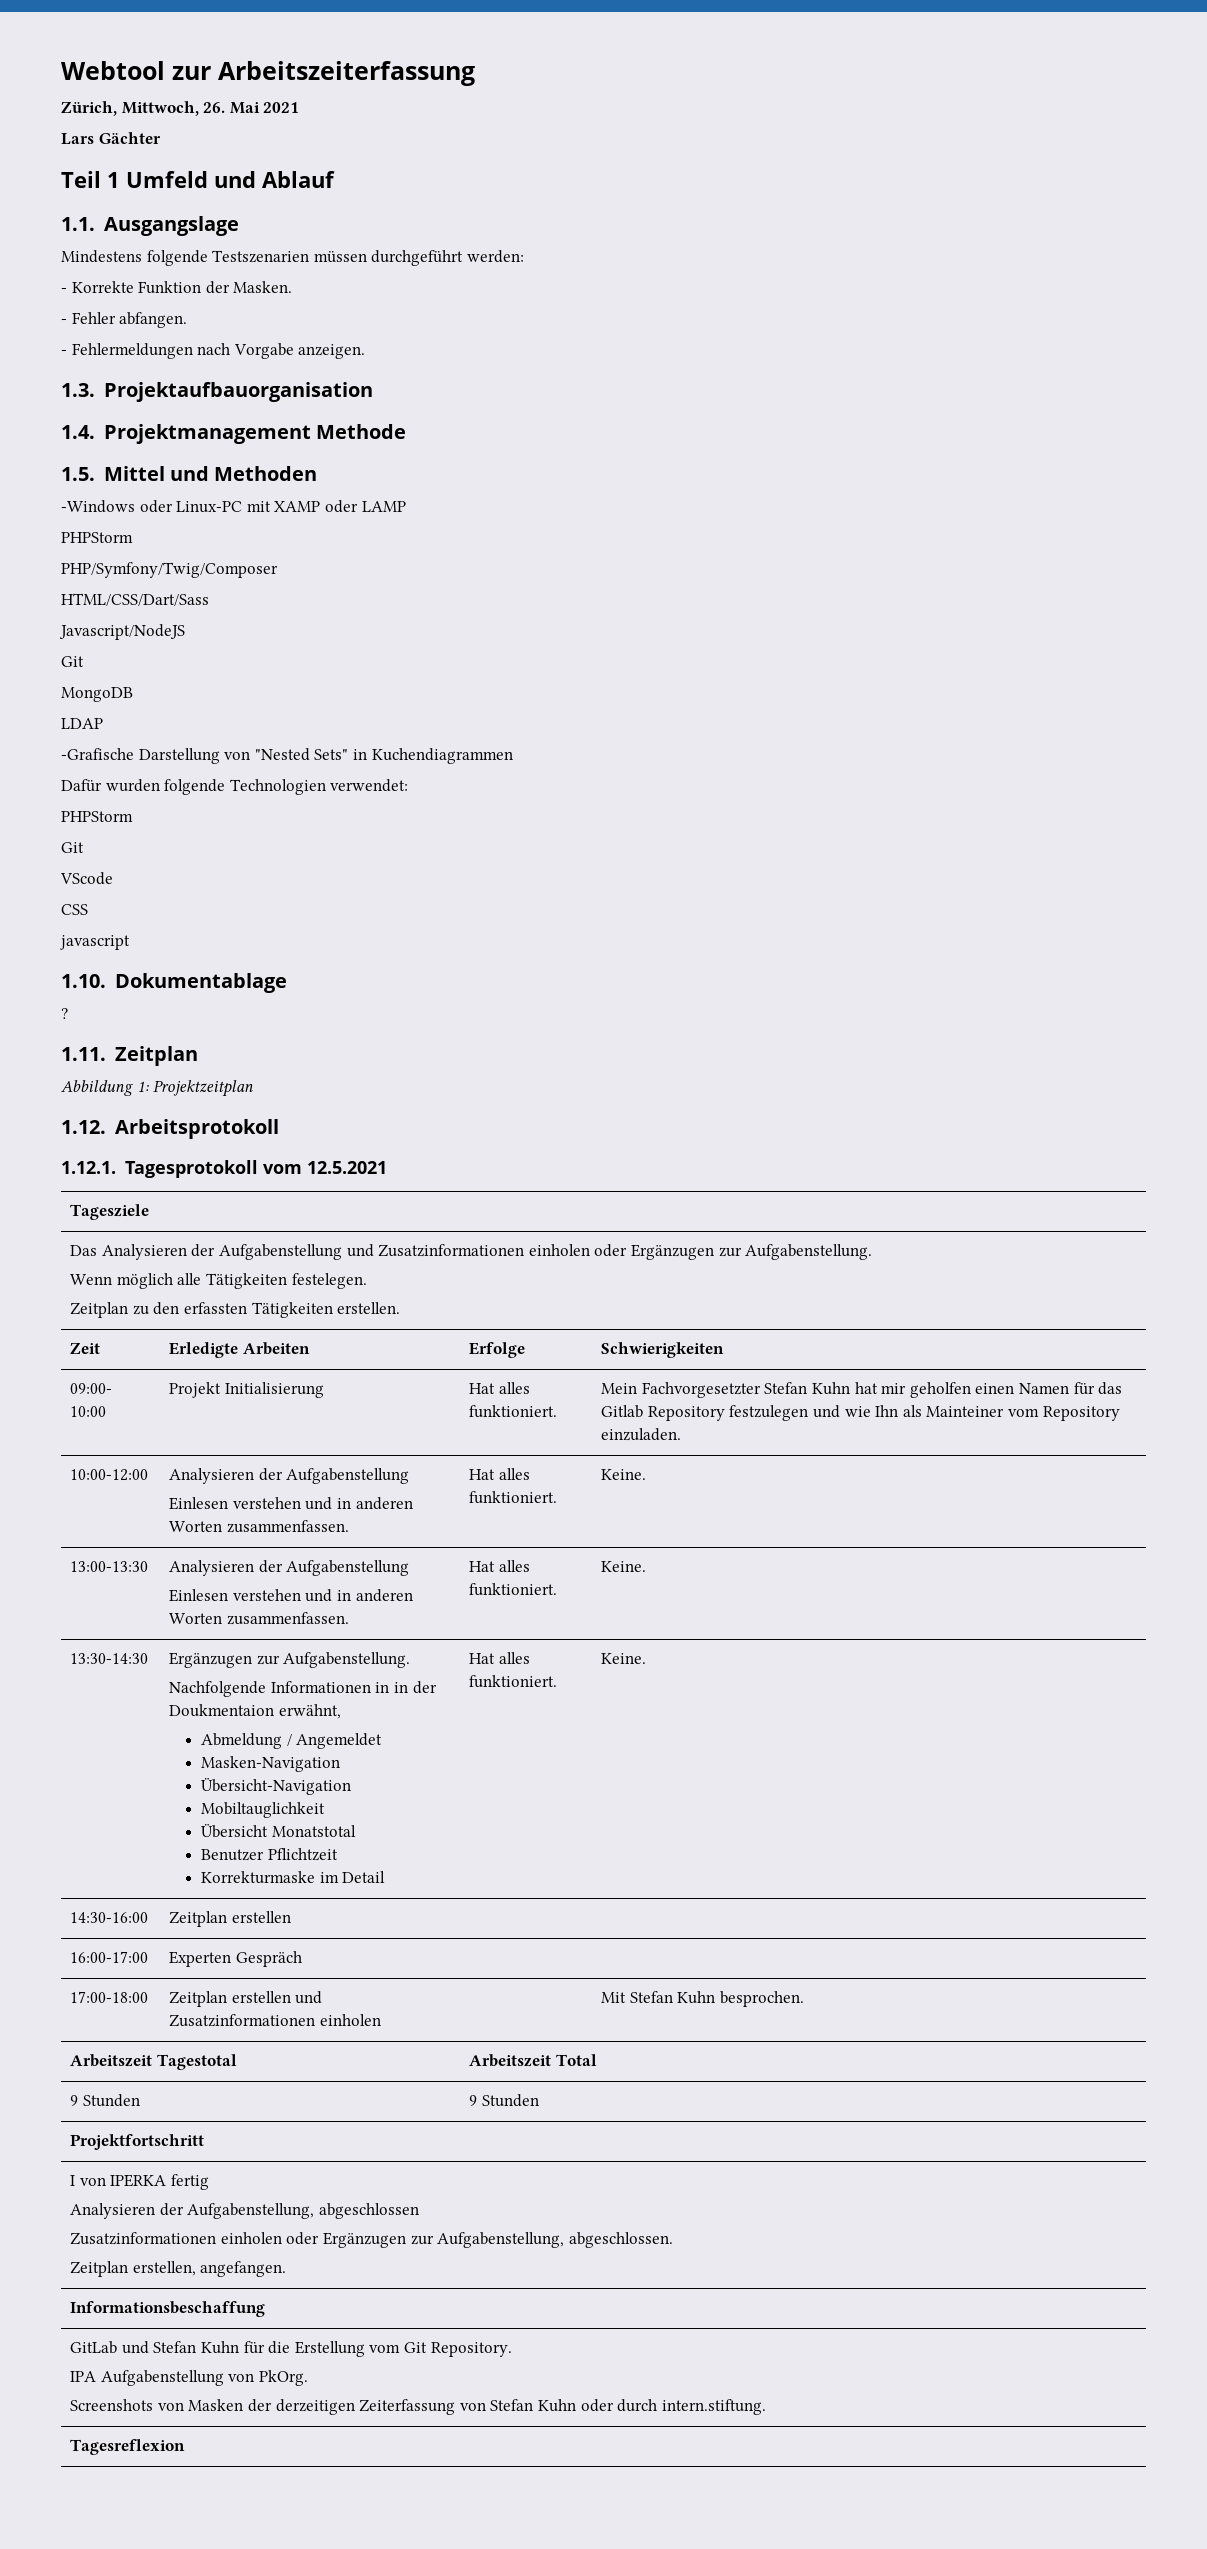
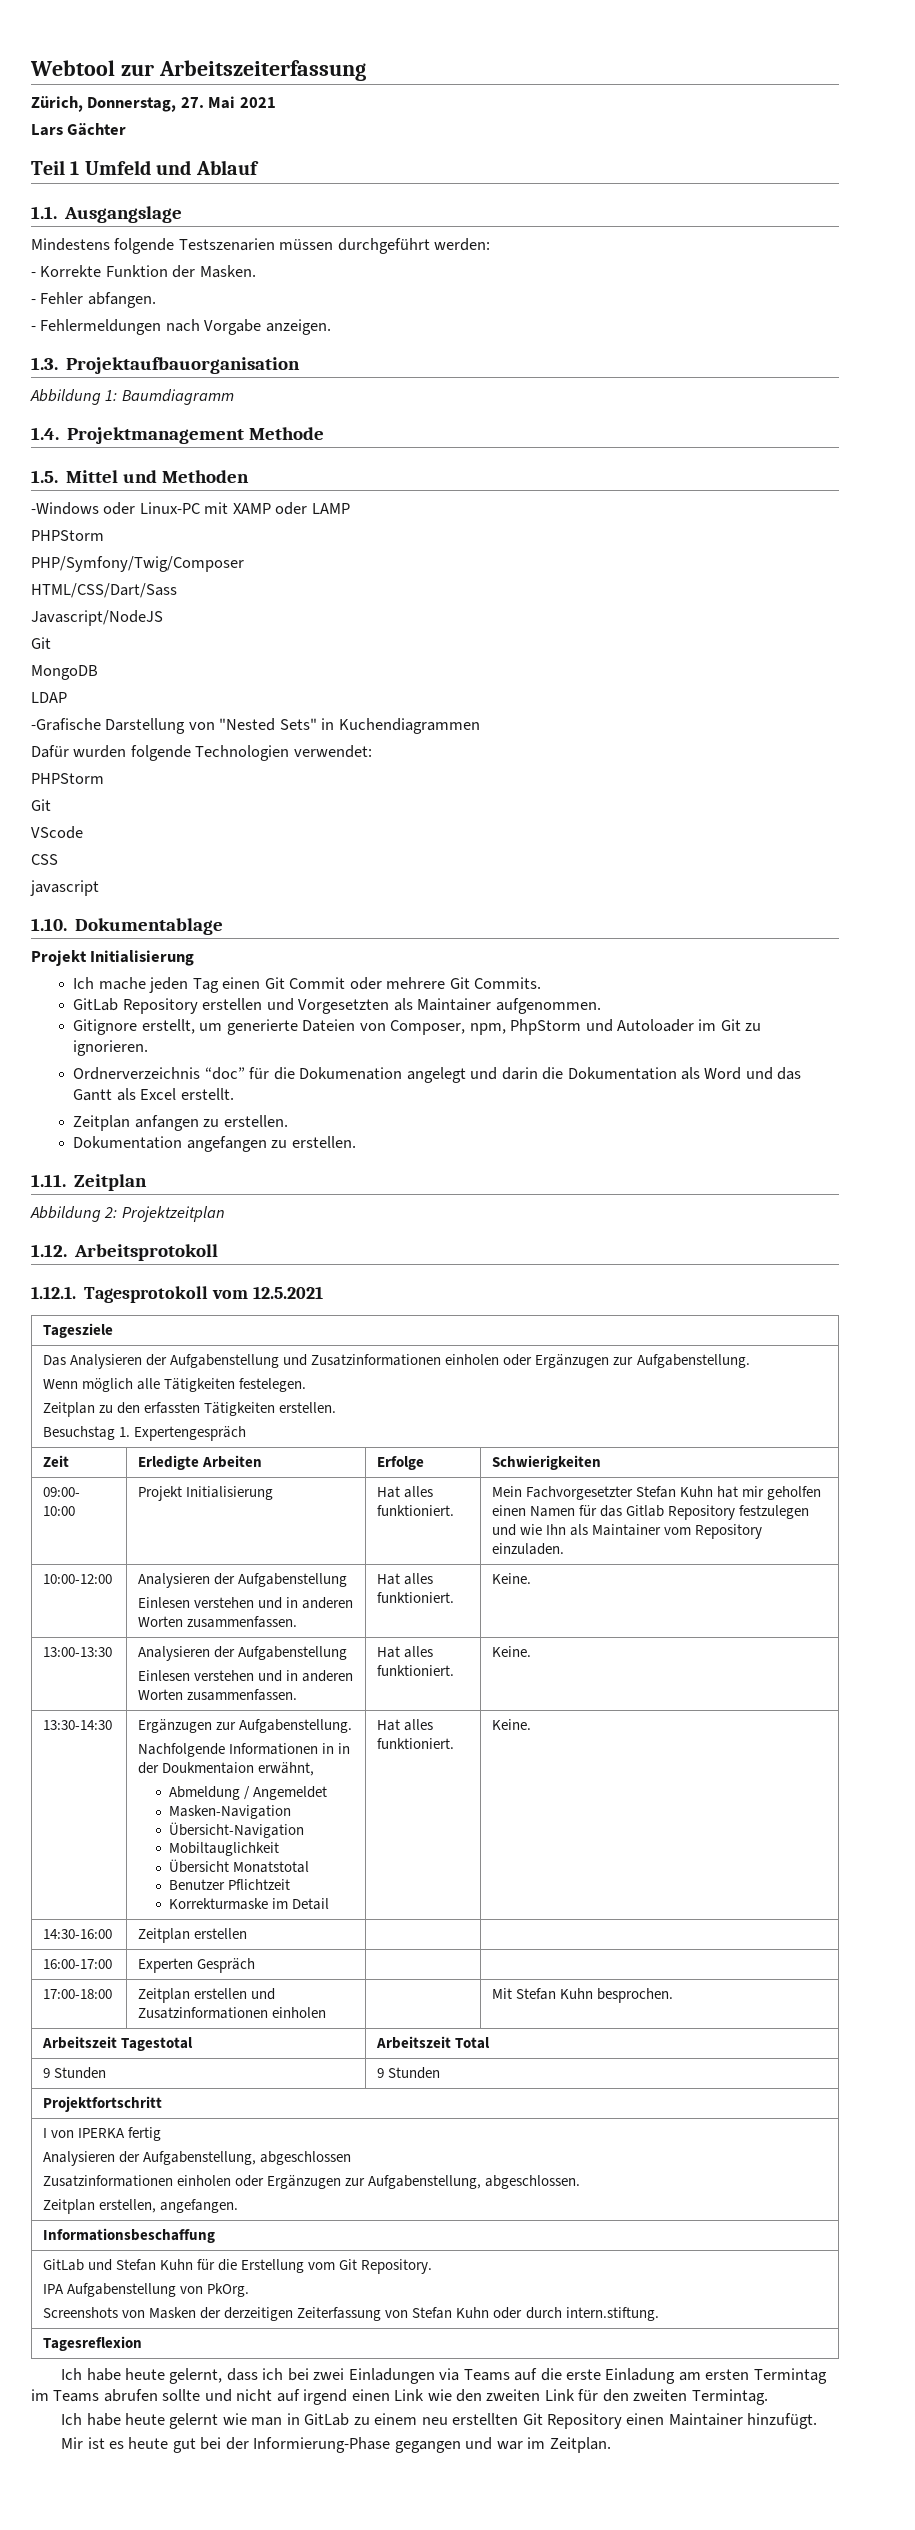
- Zürich, Mittwoch, 26. Mai 2021
+ Zürich, Donnerstag, 27. Mai 2021
+ Abbildung 1: Baumdiagramm
  1.10. Dokumentablage
- ?
+ Projekt Initialisierung
+ Ich mache jeden Tag einen Git Commit oder mehrere Git Commits.
+ GitLab Repository erstellen und Vorgesetzten als Maintainer aufgenommen.
+ Gitignore erstellt, um generierte Dateien von Composer, npm, PhpStorm und Autoloader im Git zu ignorieren.
+ Ordnerverzeichnis “doc” für die Dokumenation angelegt und darin die Dokumentation als Word und das Gantt als Excel erstellt.
+ Zeitplan anfangen zu erstellen.
+ Dokumentation angefangen zu erstellen.
- Abbildung 1: Projektzeitplan
+ Abbildung 2: Projektzeitplan
  Das Analysieren der Aufgabenstellung und Zusatzinformationen einholen oder Ergänzugen zur Aufgabenstellung.
  Wenn möglich alle Tätigkeiten festelegen.
  Zeitplan zu den erfassten Tätigkeiten erstellen.
+ Besuchstag 1. Expertengespräch
- 09:00- 10:00 | Projekt Initialisierung | Hat alles funktioniert. | Mein Fachvorgesetzter Stefan Kuhn hat mir geholfen einen Namen für das Gitlab Repository festzulegen und wie Ihn als Mainteiner vom Repository einzuladen.
+ 09:00- 10:00 | Projekt Initialisierung | Hat alles funktioniert. | Mein Fachvorgesetzter Stefan Kuhn hat mir geholfen einen Namen für das Gitlab Repository festzulegen und wie Ihn als Maintainer vom Repository einzuladen.
+ Ich habe heute gelernt, dass ich bei zwei Einladungen via Teams auf die erste Einladung am ersten Termintag im Teams abrufen sollte und nicht auf irgend einen Link wie den zweiten Link für den zweiten Termintag.
+ Ich habe heute gelernt wie man in GitLab zu einem neu erstellten Git Repository einen Maintainer hinzufügt.
+ Mir ist es heute gut bei der Informierung-Phase gegangen und war im Zeitplan.

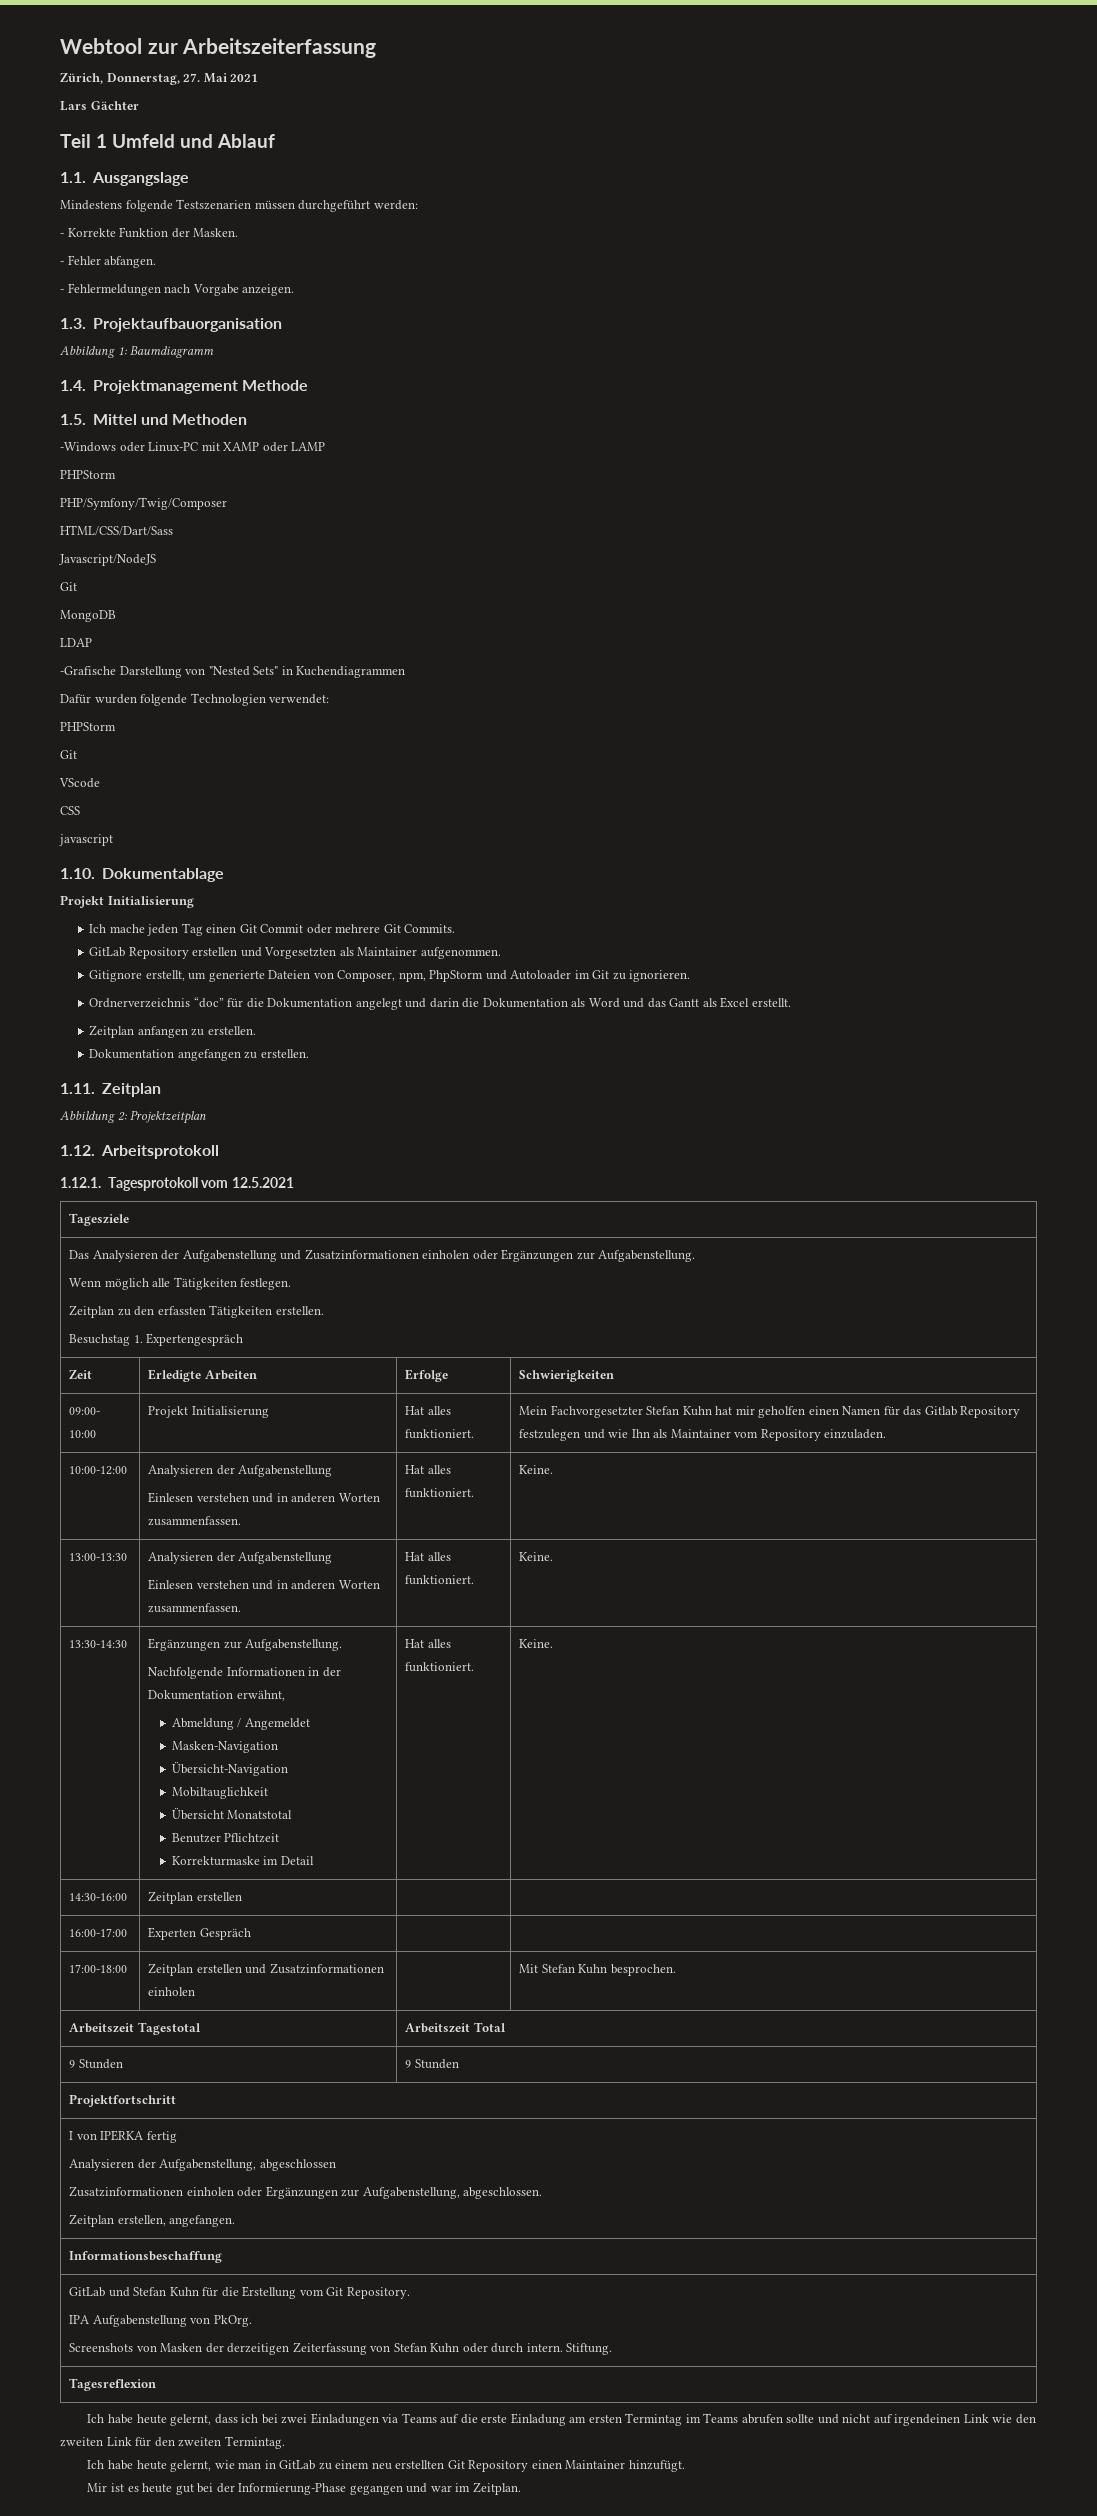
- Ordnerverzeichnis “doc” für die Dokumenation angelegt und darin die Dokumentation als Word und das Gantt als Excel erstellt.
+ Ordnerverzeichnis “doc” für die Dokumentation angelegt und darin die Dokumentation als Word und das Gantt als Excel erstellt.
- Das Analysieren der Aufgabenstellung und Zusatzinformationen einholen oder Ergänzugen zur Aufgabenstellung.
- Wenn möglich alle Tätigkeiten festelegen.
+ Das Analysieren der Aufgabenstellung und Zusatzinformationen einholen oder Ergänzungen zur Aufgabenstellung.
+ Wenn möglich alle Tätigkeiten festlegen.
- 13:30-14:30 | Ergänzugen zur Aufgabenstellung.
- Nachfolgende Informationen in in der Doukmentaion erwähnt,
+ 13:30-14:30 | Ergänzungen zur Aufgabenstellung.
+ Nachfolgende Informationen in der Dokumentation erwähnt,
  I von IPERKA fertig
  Analysieren der Aufgabenstellung, abgeschlossen
- Zusatzinformationen einholen oder Ergänzugen zur Aufgabenstellung, abgeschlossen.
+ Zusatzinformationen einholen oder Ergänzungen zur Aufgabenstellung, abgeschlossen.
  GitLab und Stefan Kuhn für die Erstellung vom Git Repository.
  IPA Aufgabenstellung von PkOrg.
- Screenshots von Masken der derzeitigen Zeiterfassung von Stefan Kuhn oder durch intern.stiftung.
+ Screenshots von Masken der derzeitigen Zeiterfassung von Stefan Kuhn oder durch intern. Stiftung.
- Ich habe heute gelernt, dass ich bei zwei Einladungen via Teams auf die erste Einladung am ersten Termintag im Teams abrufen sollte und nicht auf irgend einen Link wie den zweiten Link für den zweiten Termintag.
+ Ich habe heute gelernt, dass ich bei zwei Einladungen via Teams auf die erste Einladung am ersten Termintag im Teams abrufen sollte und nicht auf irgendeinen Link wie den zweiten Link für den zweiten Termintag.
- Ich habe heute gelernt wie man in GitLab zu einem neu erstellten Git Repository einen Maintainer hinzufügt.
+ Ich habe heute gelernt, wie man in GitLab zu einem neu erstellten Git Repository einen Maintainer hinzufügt.

